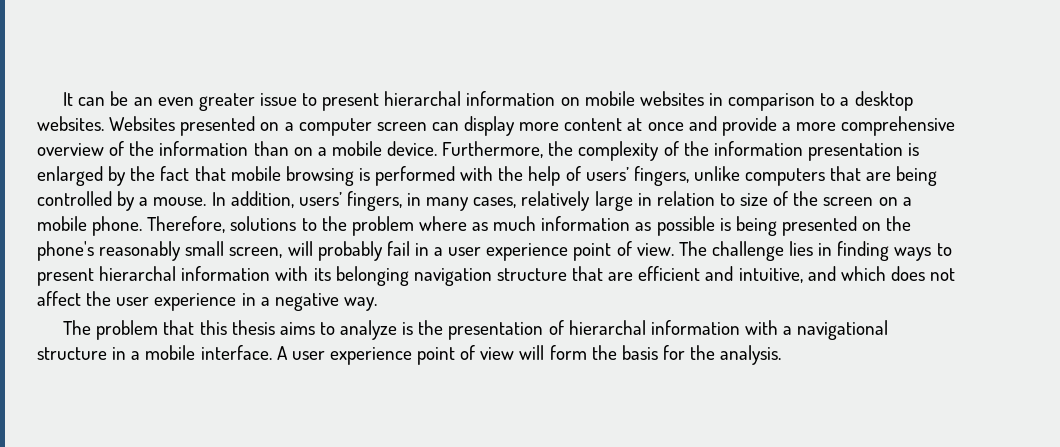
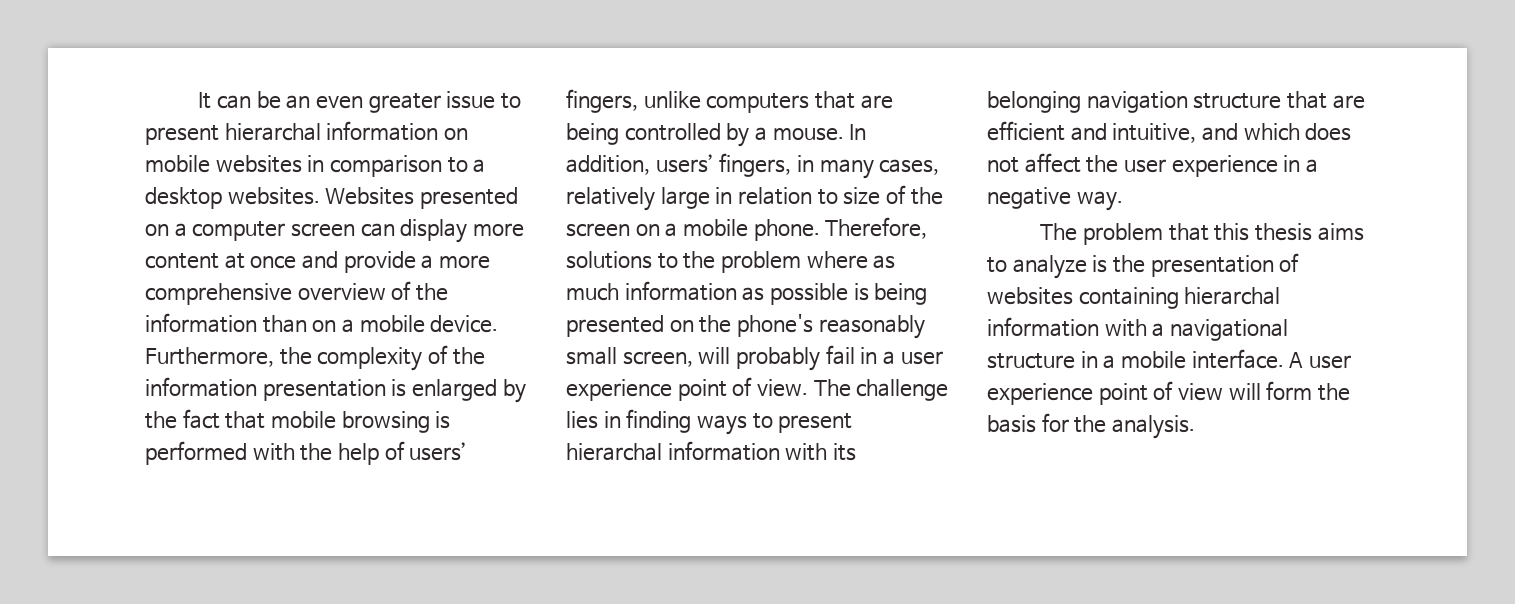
- The problem that this thesis aims to analyze is the presentation of hierarchal information with a navigational structure in a mobile interface.
+ The problem that this thesis aims to analyze is the presentation of websites containing hierarchal information with a navigational structure in a mobile interface.

